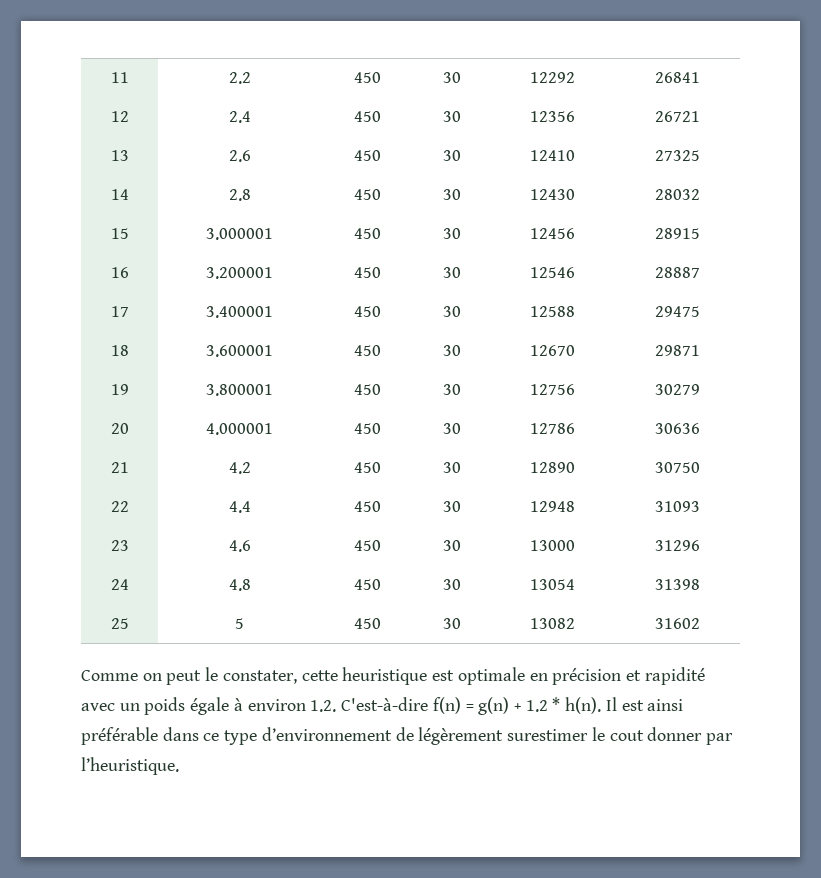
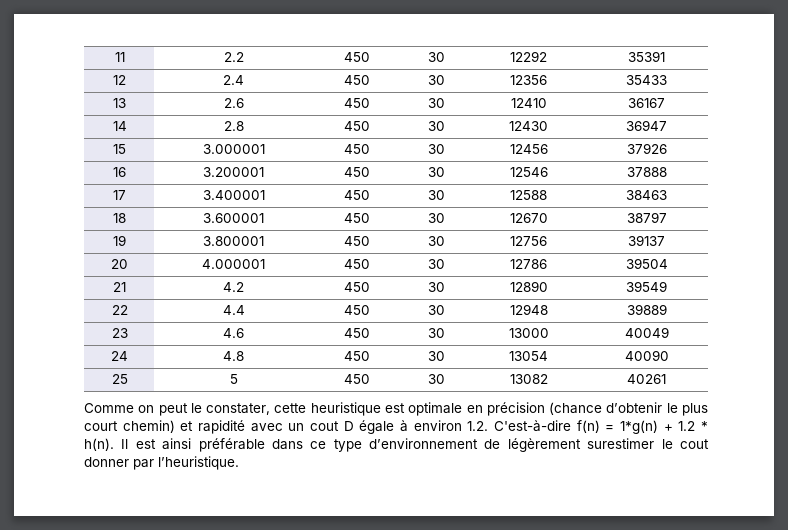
- 11 | 2.2 | 450 | 30 | 12292 | 26841
+ 11 | 2.2 | 450 | 30 | 12292 | 35391
- 12 | 2.4 | 450 | 30 | 12356 | 26721
+ 12 | 2.4 | 450 | 30 | 12356 | 35433
- 13 | 2.6 | 450 | 30 | 12410 | 27325
+ 13 | 2.6 | 450 | 30 | 12410 | 36167
- 14 | 2.8 | 450 | 30 | 12430 | 28032
+ 14 | 2.8 | 450 | 30 | 12430 | 36947
- 15 | 3.000001 | 450 | 30 | 12456 | 28915
+ 15 | 3.000001 | 450 | 30 | 12456 | 37926
- 16 | 3.200001 | 450 | 30 | 12546 | 28887
+ 16 | 3.200001 | 450 | 30 | 12546 | 37888
- 17 | 3.400001 | 450 | 30 | 12588 | 29475
+ 17 | 3.400001 | 450 | 30 | 12588 | 38463
- 18 | 3.600001 | 450 | 30 | 12670 | 29871
+ 18 | 3.600001 | 450 | 30 | 12670 | 38797
- 19 | 3.800001 | 450 | 30 | 12756 | 30279
+ 19 | 3.800001 | 450 | 30 | 12756 | 39137
- 20 | 4.000001 | 450 | 30 | 12786 | 30636
+ 20 | 4.000001 | 450 | 30 | 12786 | 39504
- 21 | 4.2 | 450 | 30 | 12890 | 30750
+ 21 | 4.2 | 450 | 30 | 12890 | 39549
- 22 | 4.4 | 450 | 30 | 12948 | 31093
+ 22 | 4.4 | 450 | 30 | 12948 | 39889
- 23 | 4.6 | 450 | 30 | 13000 | 31296
+ 23 | 4.6 | 450 | 30 | 13000 | 40049
- 24 | 4.8 | 450 | 30 | 13054 | 31398
+ 24 | 4.8 | 450 | 30 | 13054 | 40090
- 25 | 5 | 450 | 30 | 13082 | 31602
+ 25 | 5 | 450 | 30 | 13082 | 40261
- Comme on peut le constater, cette heuristique est optimale en précision et rapidité avec un poids égale à environ 1.2. C'est-à-dire f(n) = g(n) + 1.2 * h(n).
+ Comme on peut le constater, cette heuristique est optimale en précision (chance d’obtenir le plus court chemin) et rapidité avec un cout D égale à environ 1.2. C'est-à-dire f(n) = 1*g(n) + 1.2 * h(n).

